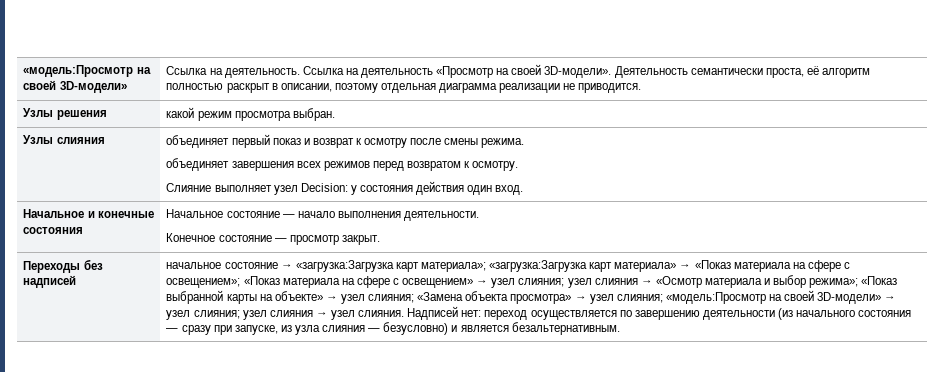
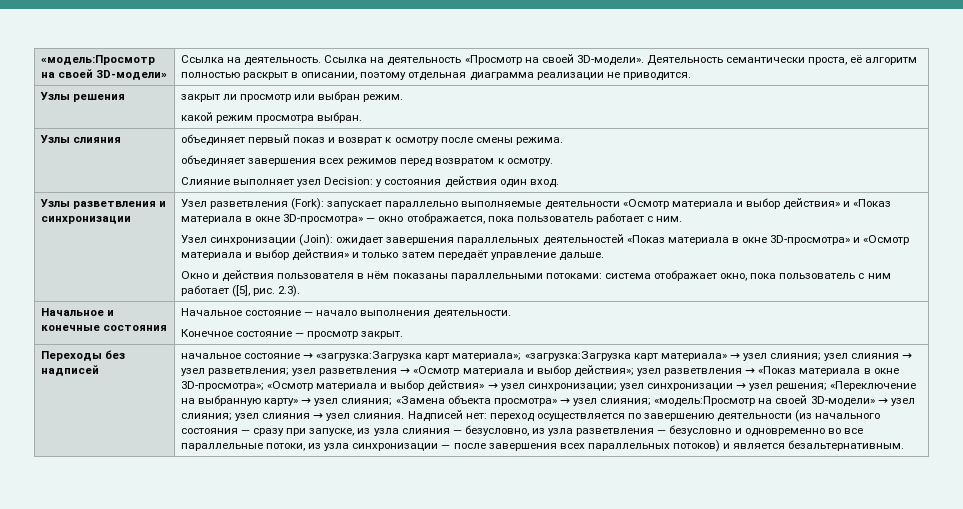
- Узлы решения | какой режим просмотра выбран.
+ Узлы решения | закрыт ли просмотр или выбран режим.
+ какой режим просмотра выбран.
+ Узлы разветвления и синхронизации | Узел разветвления (Fork): запускает параллельно выполняемые деятельности «Осмотр материала и выбор действия» и «Показ материала в окне 3D-просмотра» — окно отображается, пока пользователь работает с ним.
+ Узел синхронизации (Join): ожидает завершения параллельных деятельностей «Показ материала в окне 3D-просмотра» и «Осмотр материала и выбор действия» и только затем передаёт управление дальше.
+ Окно и действия пользователя в нём показаны параллельными потоками: система отображает окно, пока пользователь с ним работает ([5], рис. 2.3).
- начальное состояние → «загрузка:Загрузка карт материала»; «загрузка:Загрузка карт материала» → «Показ материала на сфере с освещением»; «Показ материала на сфере с освещением» → узел слияния; узел слияния → «Осмотр материала и выбор режима»; «Показ выбранной карты на объекте» → узел слияния; «Замена объекта просмотра» → узел слияния; «модель:Просмотр на своей 3D-модели» → узел слияния; узел слияния → узел слияния.
+ начальное состояние → «загрузка:Загрузка карт материала»; «загрузка:Загрузка карт материала» → узел слияния; узел слияния → узел разветвления; узел разветвления → «Осмотр материала и выбор действия»; узел разветвления → «Показ материала в окне 3D-просмотра»; «Осмотр материала и выбор действия» → узел синхронизации; узел синхронизации → узел решения; «Переключение на выбранную карту» → узел слияния; «Замена объекта просмотра» → узел слияния; «модель:Просмотр на своей 3D-модели» → узел слияния; узел слияния → узел слияния.
- Надписей нет: переход осуществляется по завершению деятельности (из начального состояния — сразу при запуске, из узла слияния — безусловно) и является безальтернативным.
+ Надписей нет: переход осуществляется по завершению деятельности (из начального состояния — сразу при запуске, из узла слияния — безусловно, из узла разветвления — безусловно и одновременно во все параллельные потоки, из узла синхронизации — после завершения всех параллельных потоков) и является безальтернативным.

